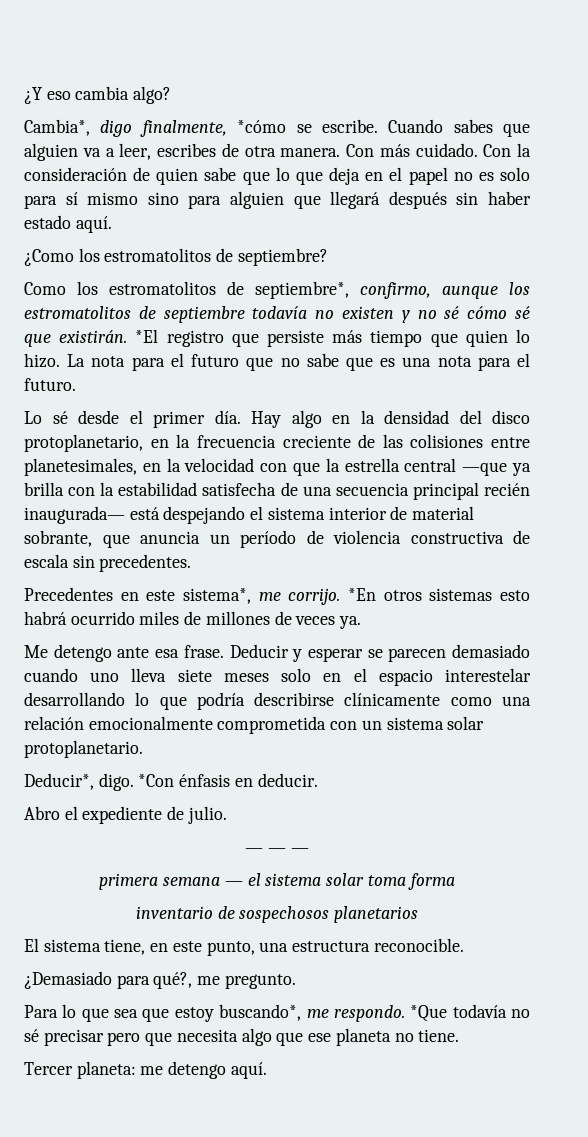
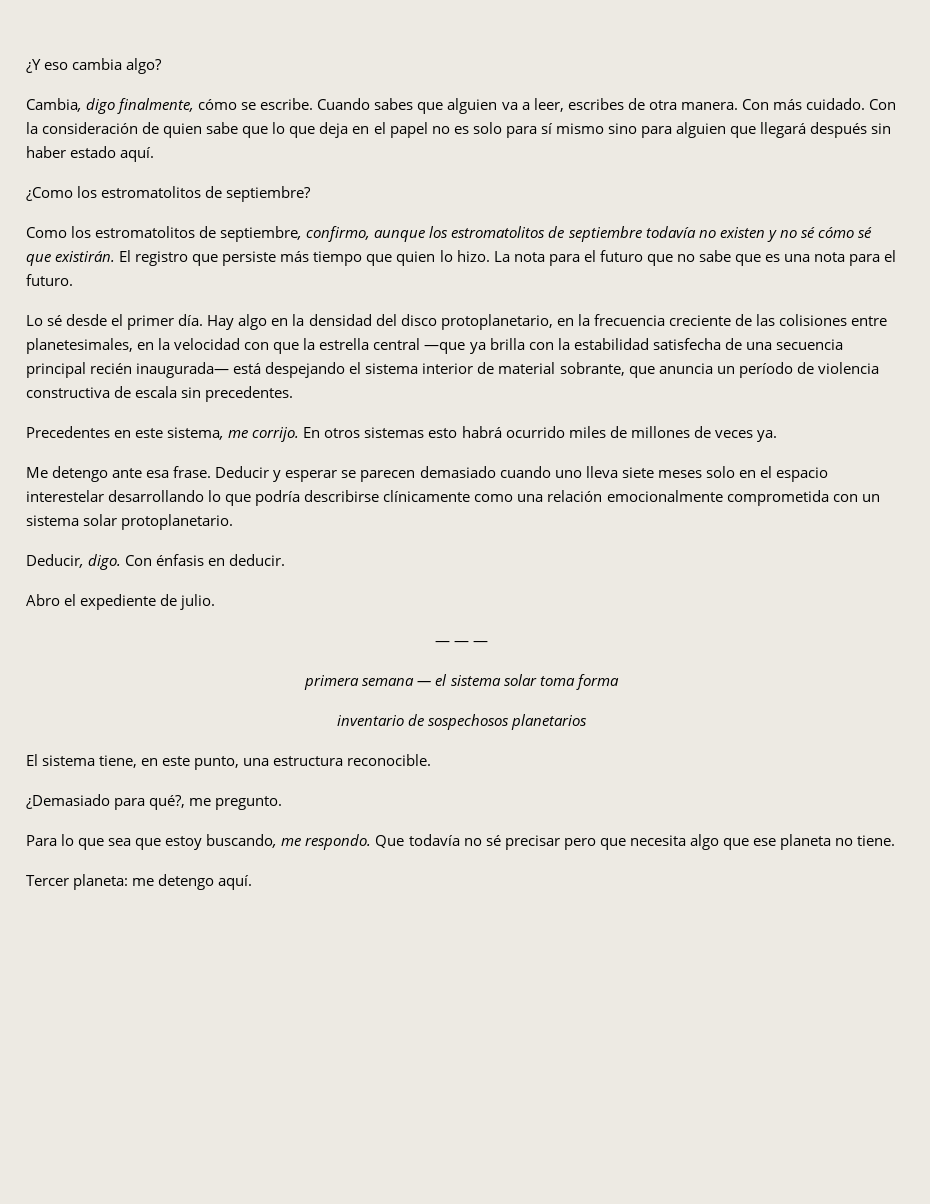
- Cambia*, digo finalmente, *cómo se escribe.
+ Cambia, digo finalmente, cómo se escribe.
- Como los estromatolitos de septiembre*, confirmo, aunque los estromatolitos de septiembre todavía no existen y no sé cómo sé que existirán.
+ Como los estromatolitos de septiembre, confirmo, aunque los estromatolitos de septiembre todavía no existen y no sé cómo sé que existirán.
- *El registro que persiste más tiempo que quien lo hizo.
+ El registro que persiste más tiempo que quien lo hizo.
- Precedentes en este sistema*, me corrijo.
+ Precedentes en este sistema, me corrijo.
- *En otros sistemas esto habrá ocurrido miles de millones de veces ya.
+ En otros sistemas esto habrá ocurrido miles de millones de veces ya.
- Deducir*, digo. *Con énfasis en deducir.
+ Deducir, digo. Con énfasis en deducir.
- Para lo que sea que estoy buscando*, me respondo.
+ Para lo que sea que estoy buscando, me respondo.
- *Que todavía no sé precisar pero que necesita algo que ese planeta no tiene.
+ Que todavía no sé precisar pero que necesita algo que ese planeta no tiene.

